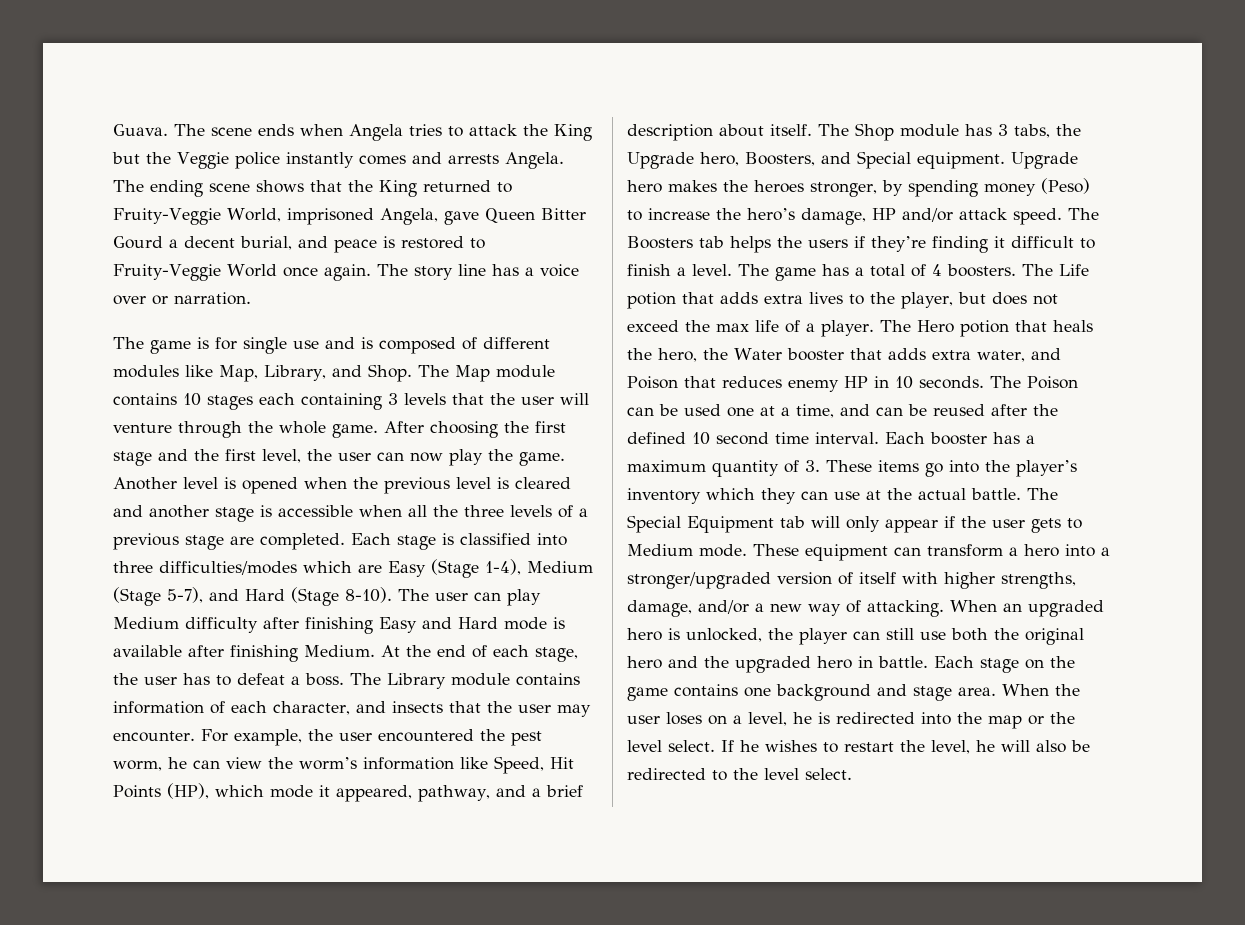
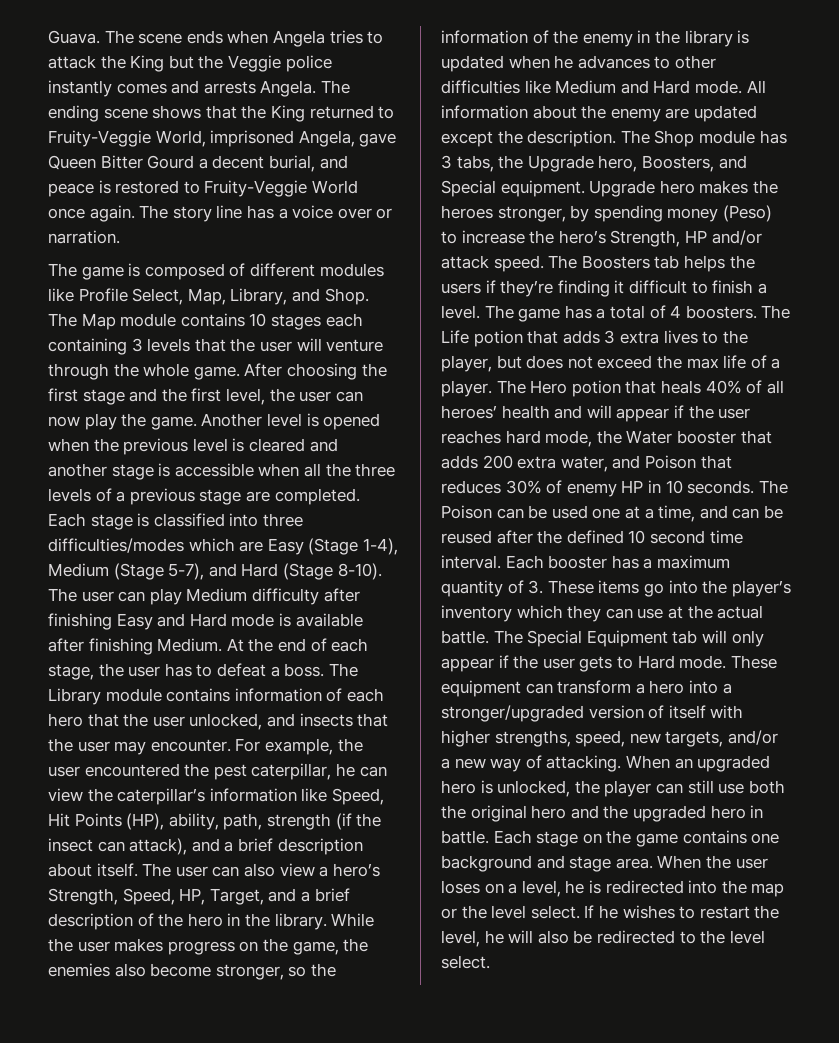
- The game is for single use and is composed of different modules like Map, Library, and Shop.
+ The game is composed of different modules like Profile Select, Map, Library, and Shop.
- The Library module contains information of each character, and insects that the user may encounter.
+ The Library module contains information of each hero that the user unlocked, and insects that the user may encounter.
- For example, the user encountered the pest worm, he can view the worm’s information like Speed, Hit Points (HP), which mode it appeared, pathway, and a brief description about itself.
+ For example, the user encountered the pest caterpillar, he can view the caterpillar’s information like Speed, Hit Points (HP), ability, path, strength (if the insect can attack), and a brief description about itself.
- The Shop module has 3 tabs, the Upgrade hero, Boosters, and Special equipment.
+ The user can also view a hero’s Strength, Speed, HP, Target, and a brief description of the hero in the library. While the user makes progress on the game, the enemies also become stronger, so the information of the enemy in the library is updated when he advances to other difficulties like Medium and Hard mode. All information about the enemy are updated except the description. The Shop module has 3 tabs, the Upgrade hero, Boosters, and Special equipment.
- Upgrade hero makes the heroes stronger, by spending money (Peso) to increase the hero’s damage, HP and/or attack speed.
+ Upgrade hero makes the heroes stronger, by spending money (Peso) to increase the hero’s Strength, HP and/or attack speed.
- The Life potion that adds extra lives to the player, but does not exceed the max life of a player.
+ The Life potion that adds 3 extra lives to the player, but does not exceed the max life of a player.
- The Hero potion that heals the hero, the Water booster that adds extra water, and Poison that reduces enemy HP in 10 seconds.
+ The Hero potion that heals 40% of all heroes’ health and will appear if the user reaches hard mode, the Water booster that adds 200 extra water, and Poison that reduces 30% of enemy HP in 10 seconds.
- The Special Equipment tab will only appear if the user gets to Medium mode.
+ The Special Equipment tab will only appear if the user gets to Hard mode.
- These equipment can transform a hero into a stronger/upgraded version of itself with higher strengths, damage, and/or a new way of attacking.
+ These equipment can transform a hero into a stronger/upgraded version of itself with higher strengths, speed, new targets, and/or a new way of attacking.

